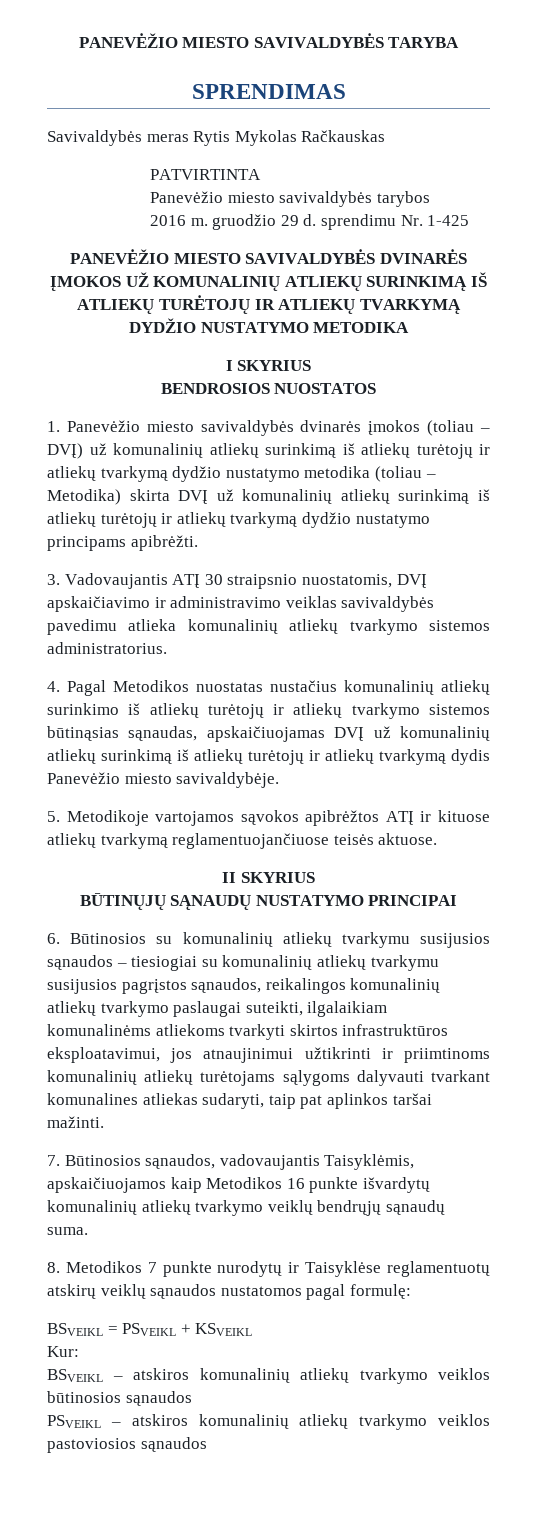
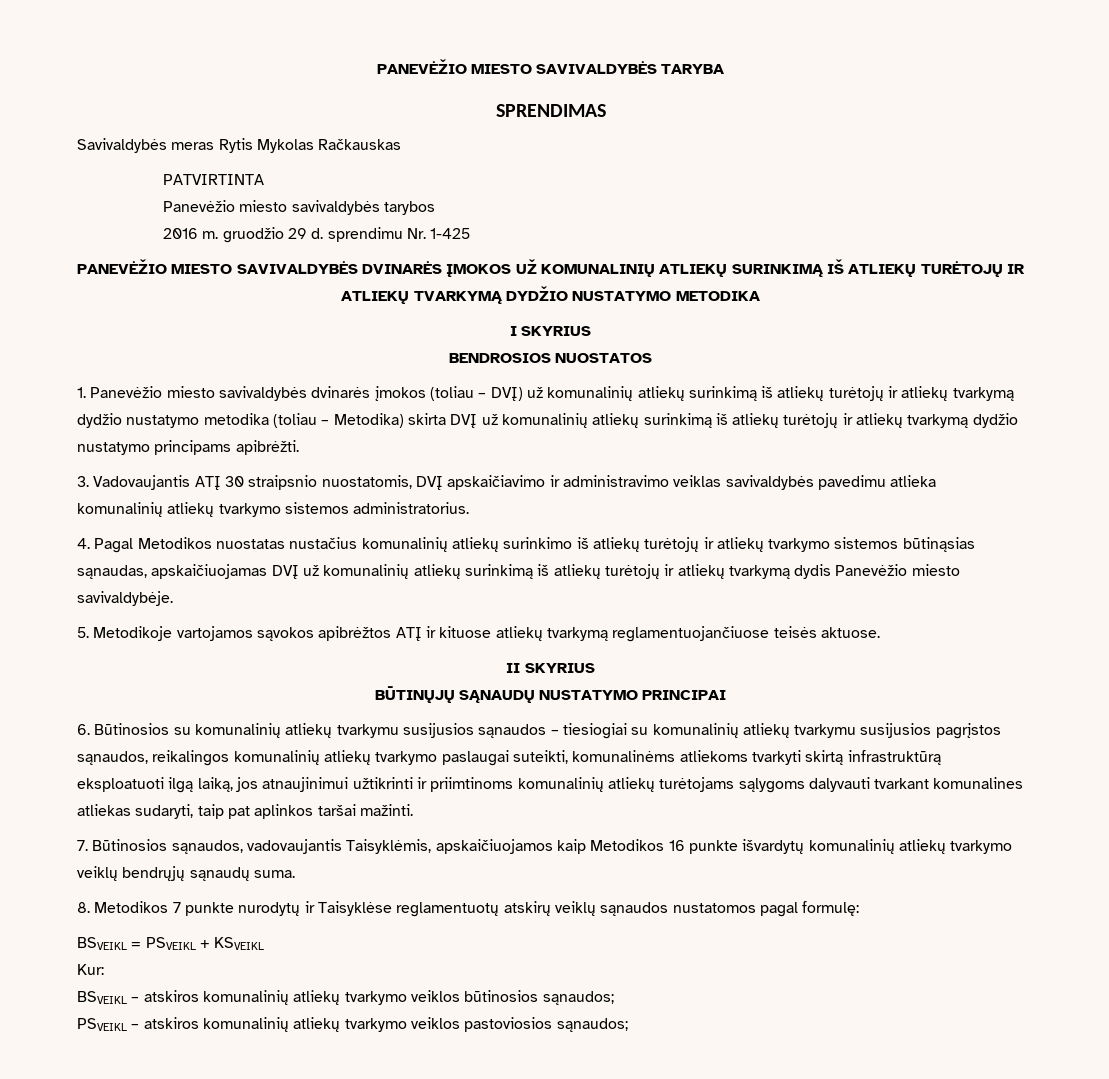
- 6. Būtinosios su komunalinių atliekų tvarkymu susijusios sąnaudos – tiesiogiai su komunalinių atliekų tvarkymu susijusios pagrįstos sąnaudos, reikalingos komunalinių atliekų tvarkymo paslaugai suteikti, ilgalaikiam komunalinėms atliekoms tvarkyti skirtos infrastruktūros eksploatavimui, jos atnaujinimui užtikrinti ir priimtinoms komunalinių atliekų turėtojams sąlygoms dalyvauti tvarkant komunalines atliekas sudaryti, taip pat aplinkos taršai mažinti.
+ 6. Būtinosios su komunalinių atliekų tvarkymu susijusios sąnaudos – tiesiogiai su komunalinių atliekų tvarkymu susijusios pagrįstos sąnaudos, reikalingos komunalinių atliekų tvarkymo paslaugai suteikti, komunalinėms atliekoms tvarkyti skirtą infrastruktūrą eksploatuoti ilgą laiką, jos atnaujinimui užtikrinti ir priimtinoms komunalinių atliekų turėtojams sąlygoms dalyvauti tvarkant komunalines atliekas sudaryti, taip pat aplinkos taršai mažinti.
- BSVEIKL – atskiros komunalinių atliekų tvarkymo veiklos būtinosios sąnaudos
+ BSVEIKL – atskiros komunalinių atliekų tvarkymo veiklos būtinosios sąnaudos;
- PSVEIKL – atskiros komunalinių atliekų tvarkymo veiklos pastoviosios sąnaudos
+ PSVEIKL – atskiros komunalinių atliekų tvarkymo veiklos pastoviosios sąnaudos;

